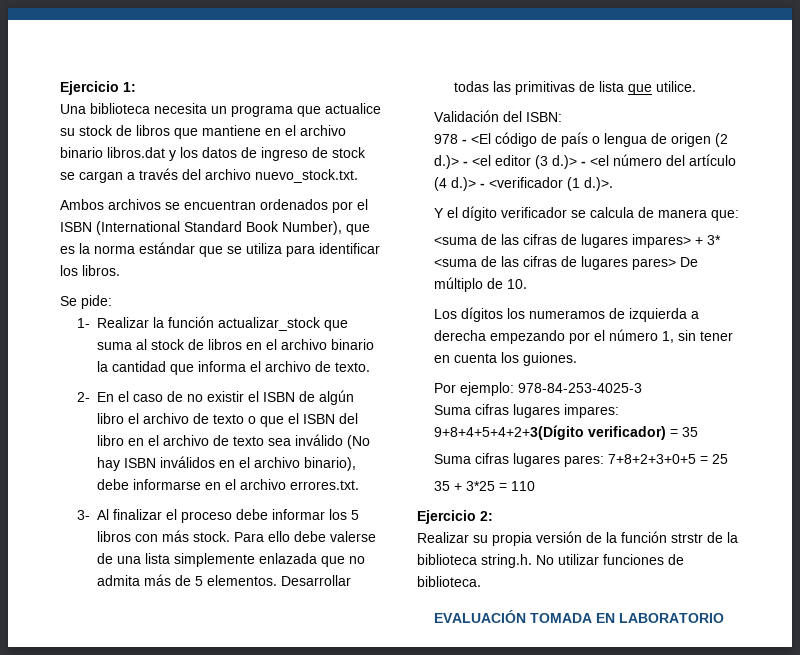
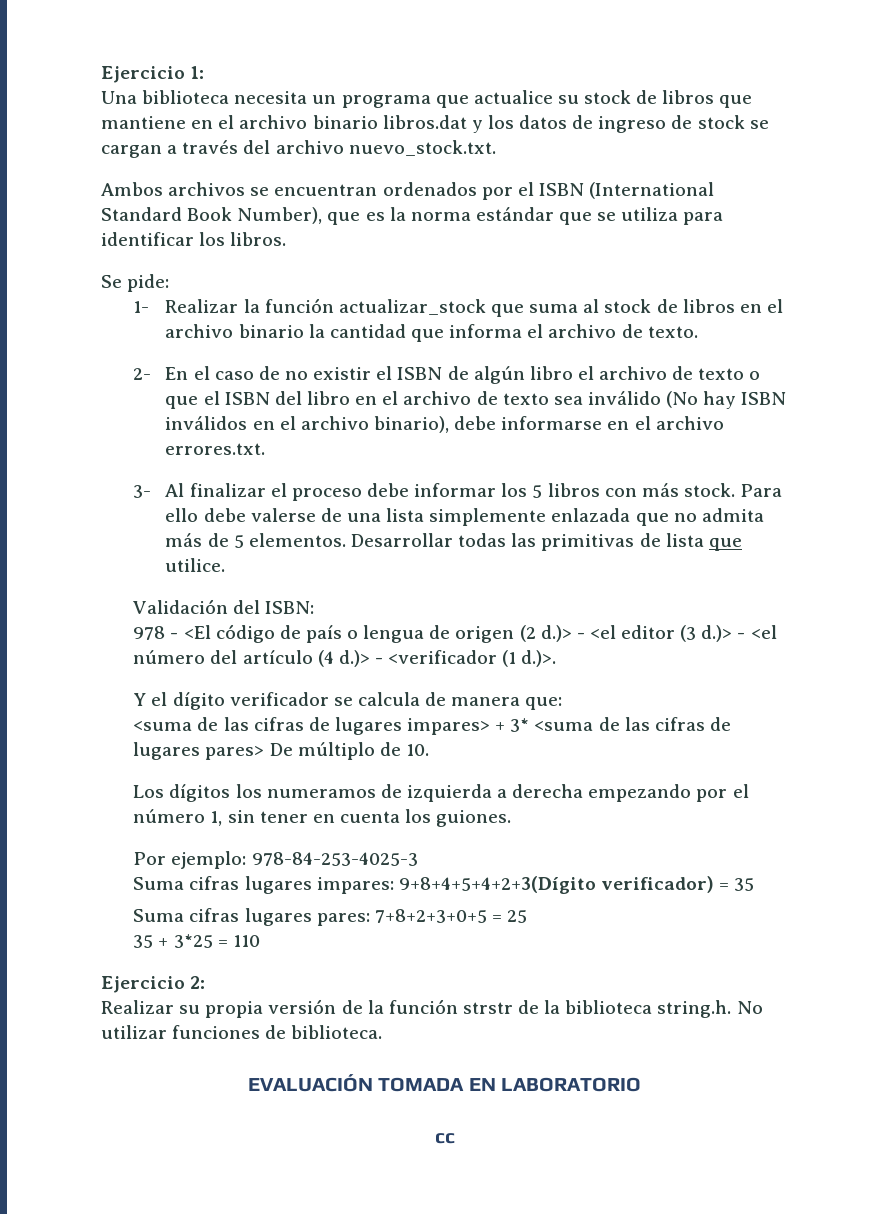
+ cc

